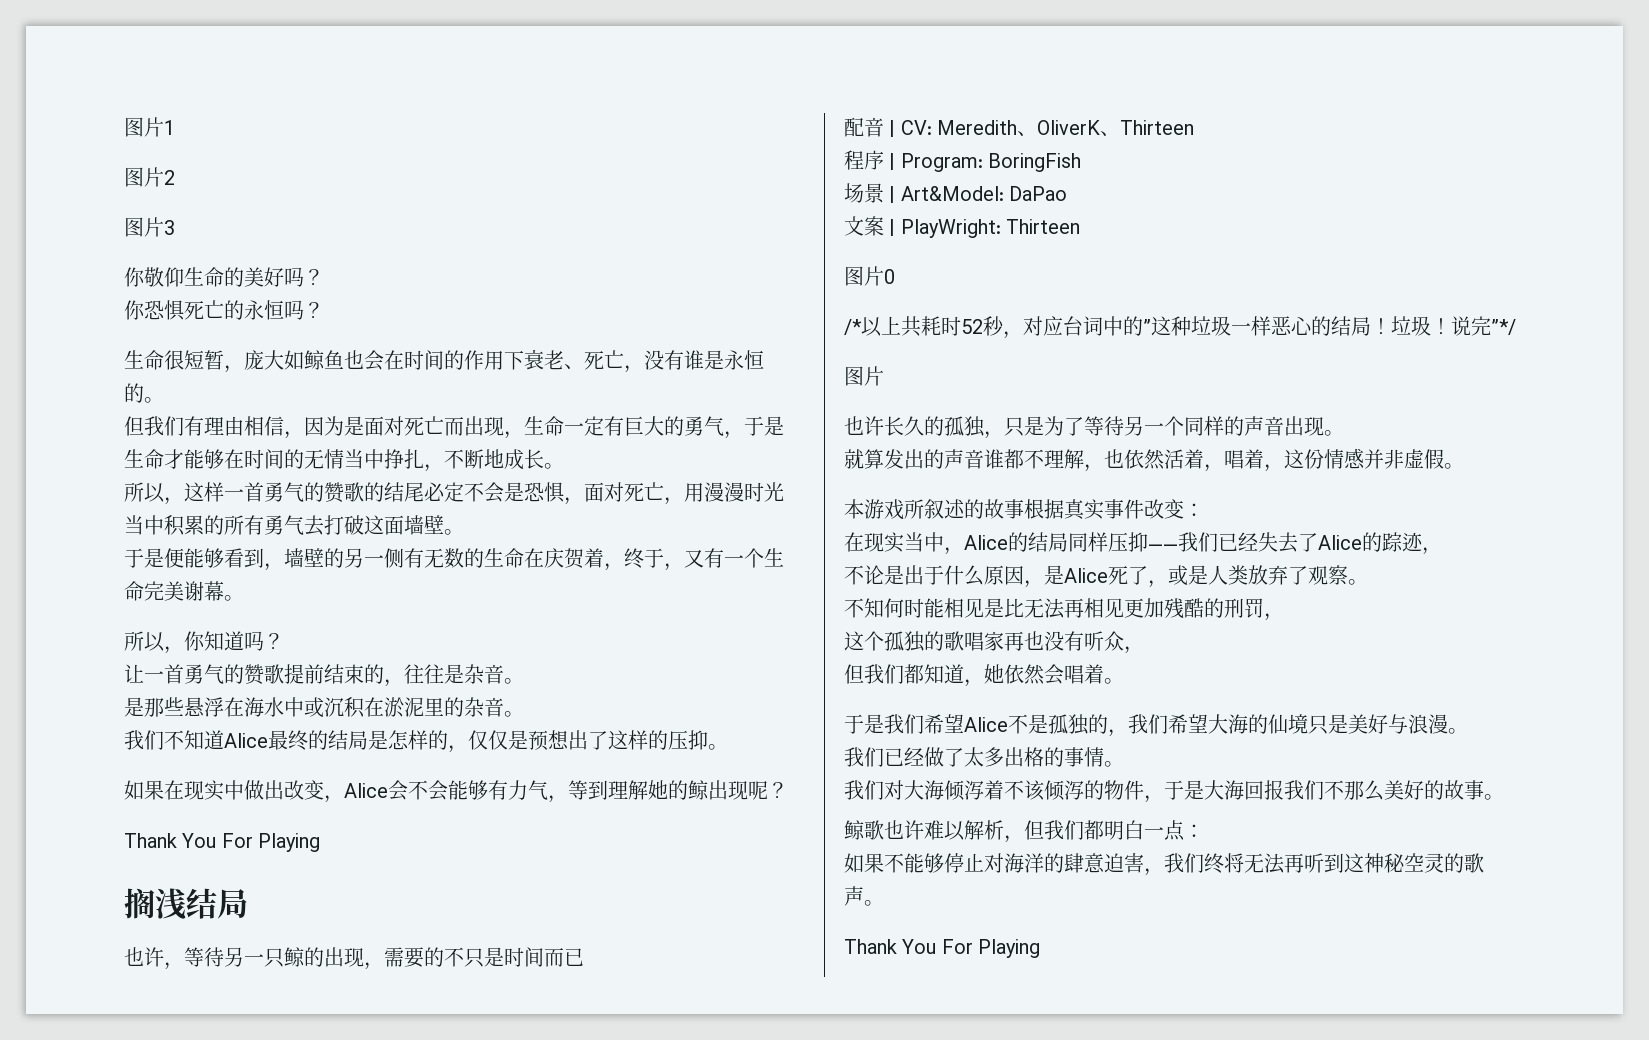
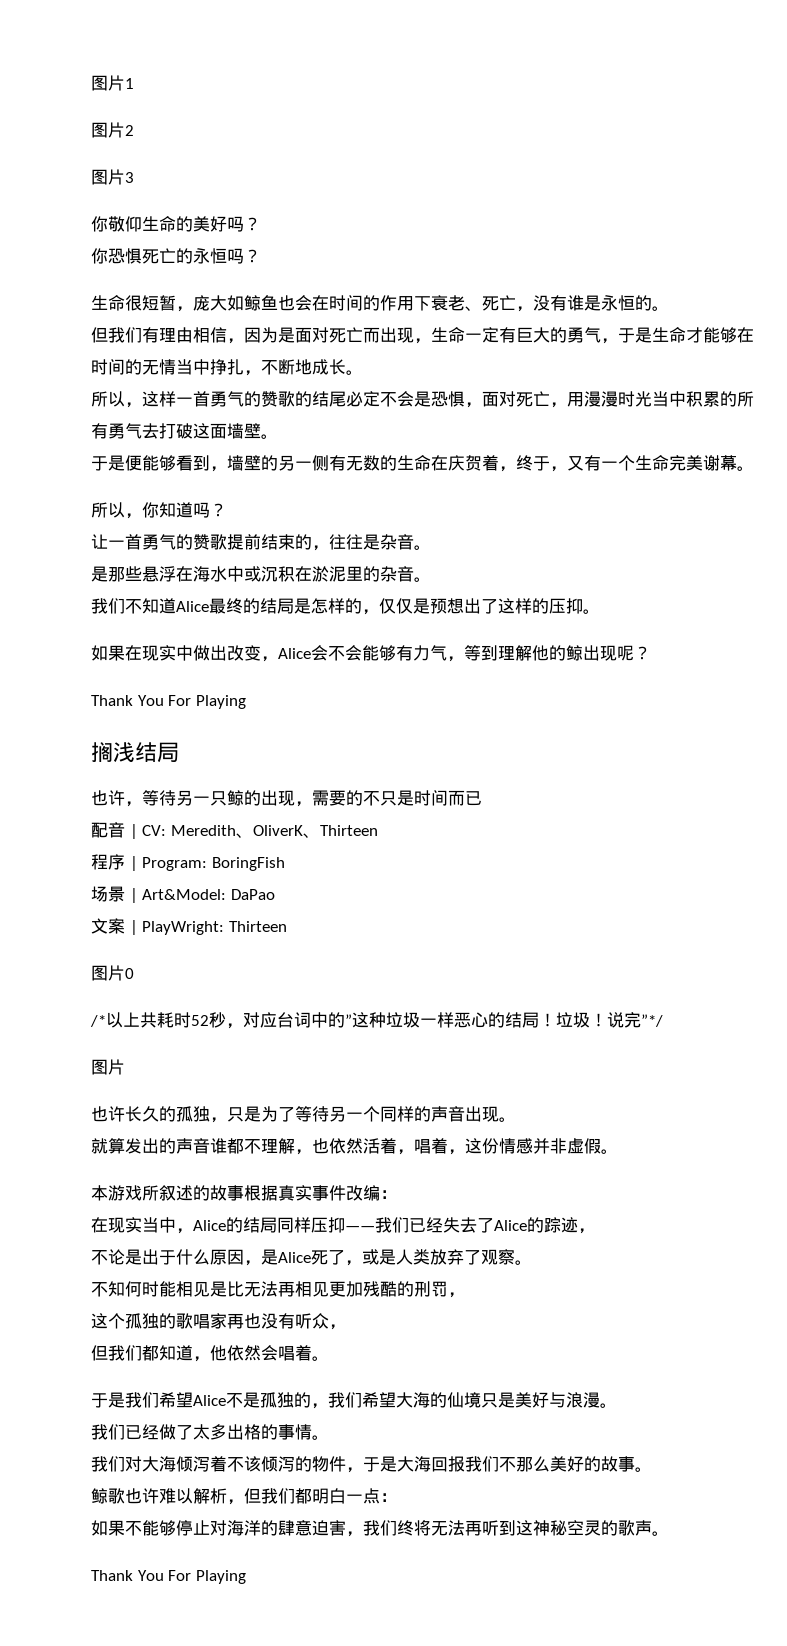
- 如果在现实中做出改变，Alice会不会能够有力气，等到理解她的鲸出现呢？
+ 如果在现实中做出改变，Alice会不会能够有力气，等到理解他的鲸出现呢？
- 本游戏所叙述的故事根据真实事件改变：
+ 本游戏所叙述的故事根据真实事件改编：
- 但我们都知道，她依然会唱着。
+ 但我们都知道，他依然会唱着。

